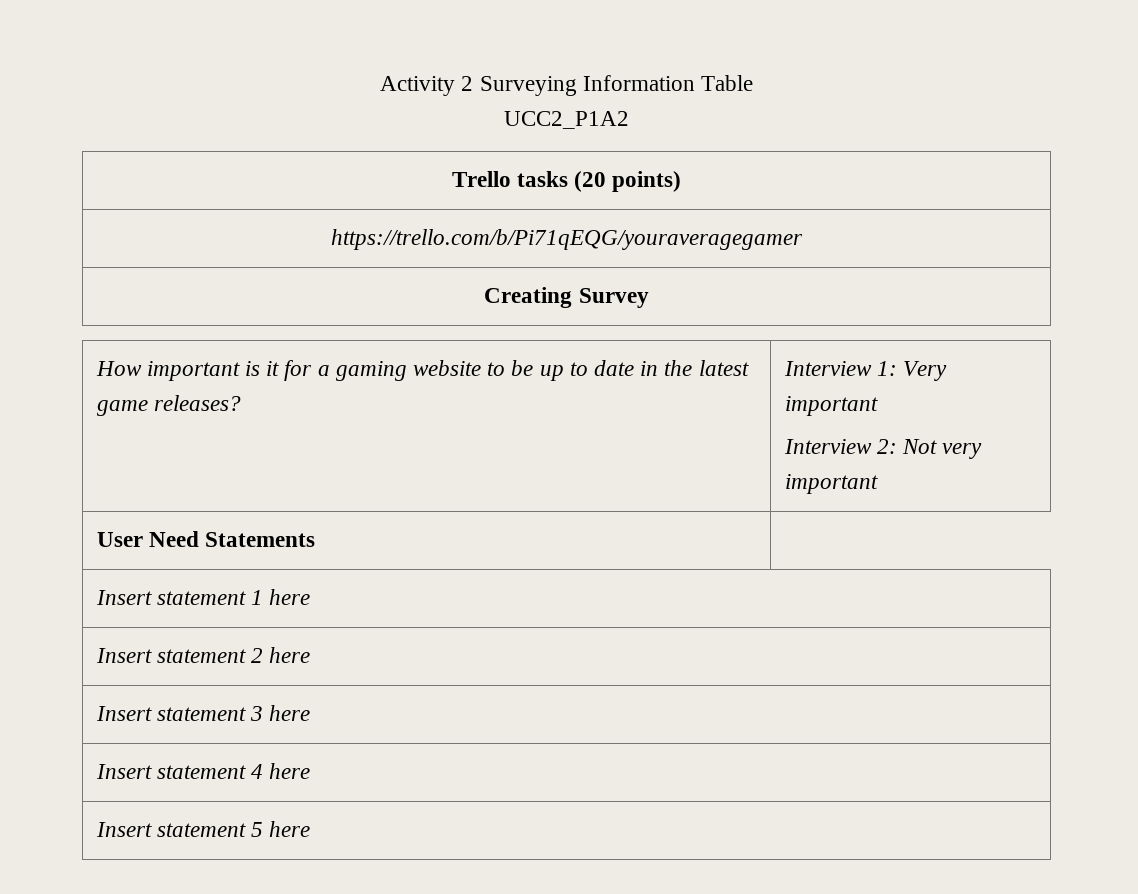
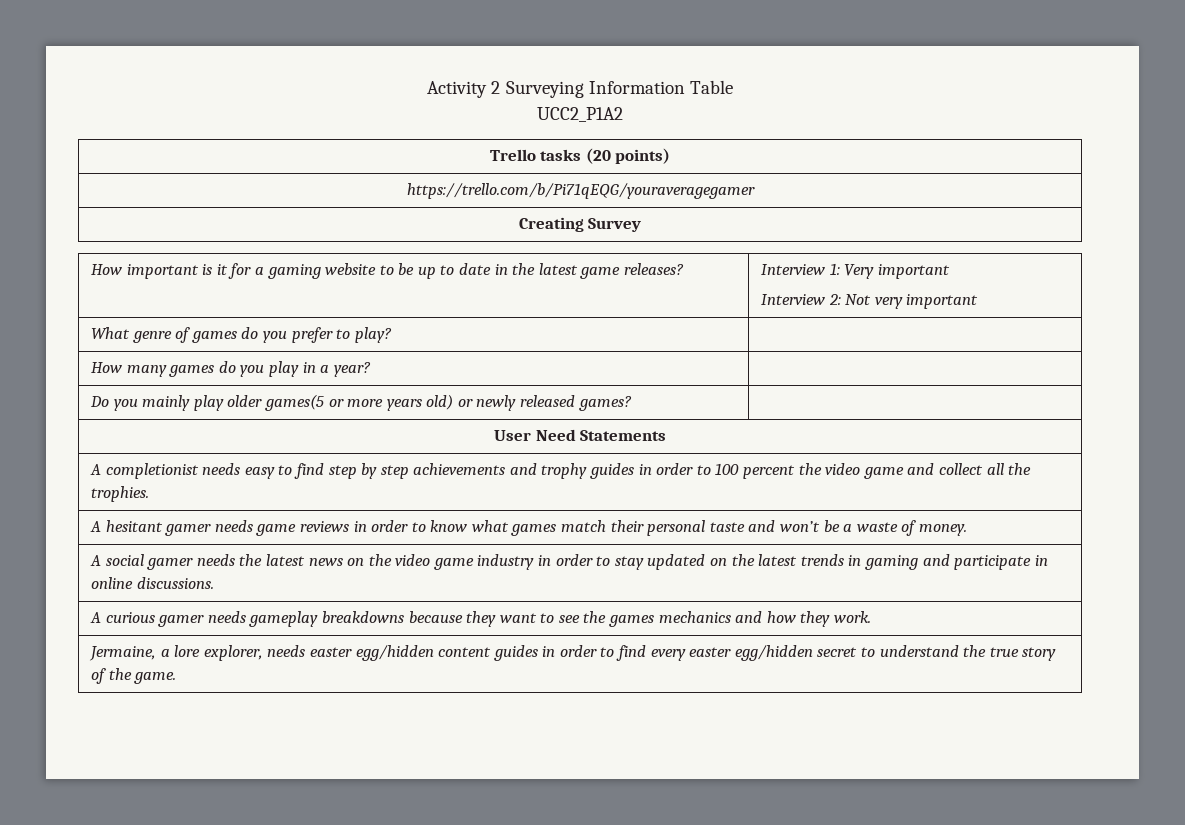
+ What genre of games do you prefer to play? |
+ How many games do you play in a year? |
+ Do you mainly play older games(5 or more years old) or newly released games? |
  User Need Statements
- Insert statement 1 here
- Insert statement 2 here
- Insert statement 3 here
- Insert statement 4 here
- Insert statement 5 here
+ A completionist needs easy to find step by step achievements and trophy guides in order to 100 percent the video game and collect all the trophies.
+ A hesitant gamer needs game reviews in order to know what games match their personal taste and won’t be a waste of money.
+ A social gamer needs the latest news on the video game industry in order to stay updated on the latest trends in gaming and participate in online discussions.
+ A curious gamer needs gameplay breakdowns because they want to see the games mechanics and how they work.
+ Jermaine, a lore explorer, needs easter egg/hidden content guides in order to find every easter egg/hidden secret to understand the true story of the game.

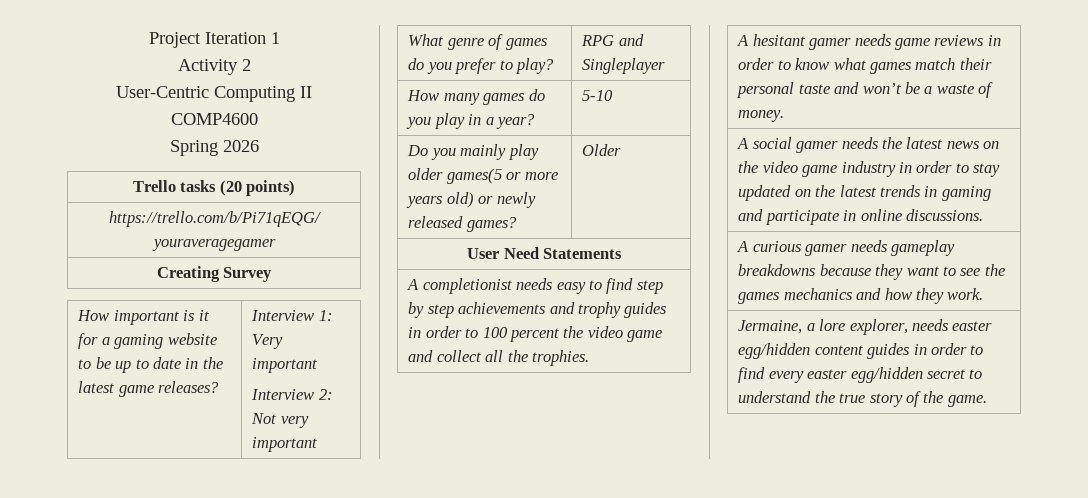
+ Project Iteration 1
- Activity 2 Surveying Information Table
- UCC2_P1A2
+ Activity 2
+ User-Centric Computing II
+ COMP4600
+ Spring 2026
- What genre of games do you prefer to play? |
+ What genre of games do you prefer to play? | RPG and Singleplayer
- How many games do you play in a year? |
+ How many games do you play in a year? | 5-10
- Do you mainly play older games(5 or more years old) or newly released games? |
+ Do you mainly play older games(5 or more years old) or newly released games? | Older

